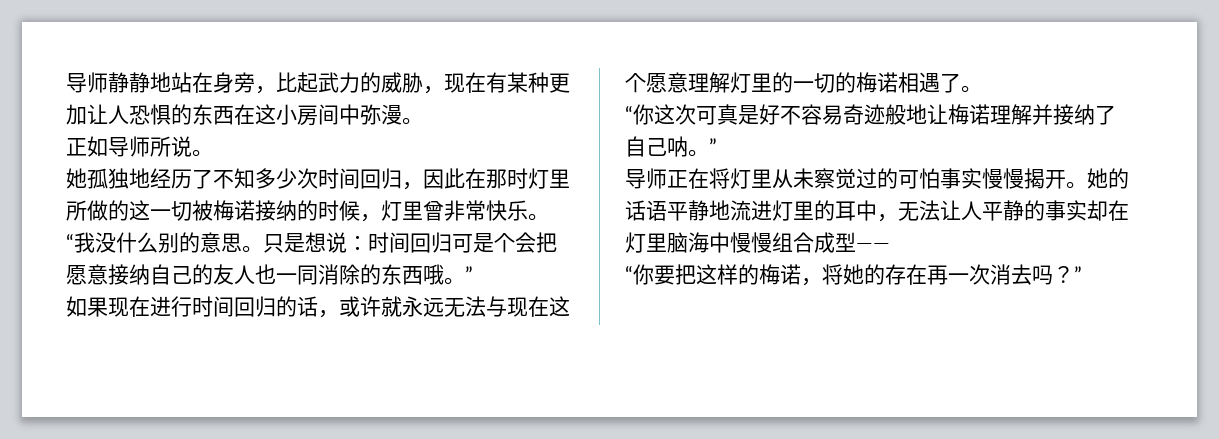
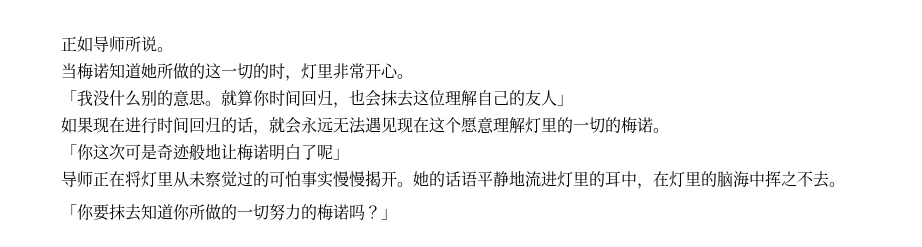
- 导师静静地站在身旁，比起武力的威胁，现在有某种更加让人恐惧的东西在这小房间中弥漫。
  正如导师所说。
- 她孤独地经历了不知多少次时间回归，因此在那时灯里所做的这一切被梅诺接纳的时候，灯里曾非常快乐。
- “我没什么别的意思。
+ 当梅诺知道她所做的这一切的时，灯里非常开心。
+ 「我没什么别的意思。
- 只是想说：时间回归可是个会把愿意接纳自己的友人也一同消除的东西哦。”
+ 就算你时间回归，也会抹去这位理解自己的友人」
- 如果现在进行时间回归的话，或许就永远无法与现在这个愿意理解灯里的一切的梅诺相遇了。
- “你这次可真是好不容易奇迹般地让梅诺理解并接纳了自己呐。”
+ 如果现在进行时间回归的话，就会永远无法遇见现在这个愿意理解灯里的一切的梅诺。
+ 「你这次可是奇迹般地让梅诺明白了呢」
- 她的话语平静地流进灯里的耳中，无法让人平静的事实却在灯里脑海中慢慢组合成型——
- “你要把这样的梅诺，将她的存在再一次消去吗？”
+ 她的话语平静地流进灯里的耳中，在灯里的脑海中挥之不去。
+ 「你要抹去知道你所做的一切努力的梅诺吗？」

